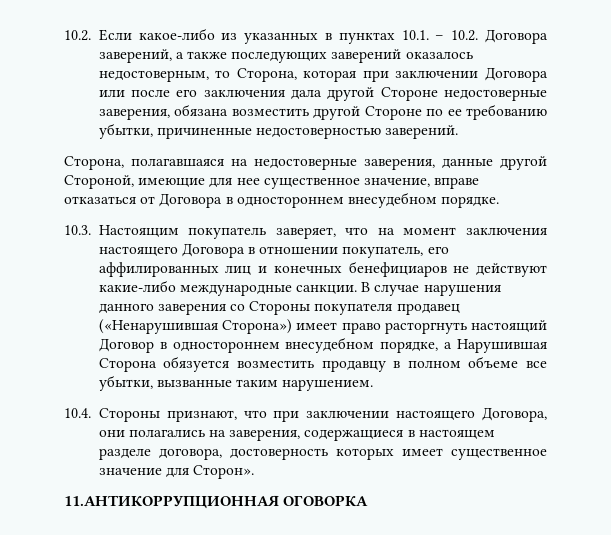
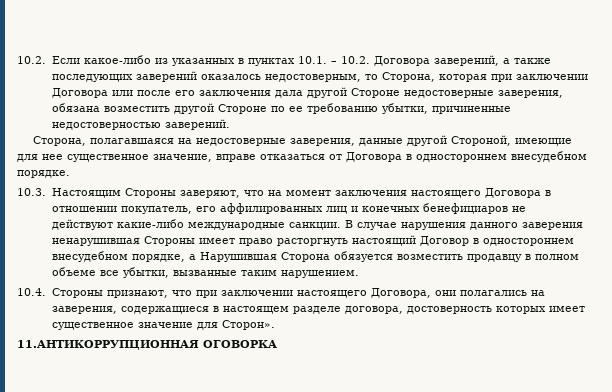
- 10.3. Настоящим покупатель заверяет, что на момент заключения настоящего Договора в отношении покупатель, его аффилированных лиц и конечных бенефициаров не действуют какие-либо международные санкции.
+ 10.3. Настоящим Стороны заверяют, что на момент заключения настоящего Договора в отношении покупатель, его аффилированных лиц и конечных бенефициаров не действуют какие-либо международные санкции.
- В случае нарушения данного заверения со Стороны покупателя продавец («Ненарушившая Сторона») имеет право расторгнуть настоящий Договор в одностороннем внесудебном порядке, а Нарушившая Сторона обязуется возместить продавцу в полном объеме все убытки, вызванные таким нарушением.
+ В случае нарушения данного заверения ненарушившая Стороны имеет право расторгнуть настоящий Договор в одностороннем внесудебном порядке, а Нарушившая Сторона обязуется возместить продавцу в полном объеме все убытки, вызванные таким нарушением.

